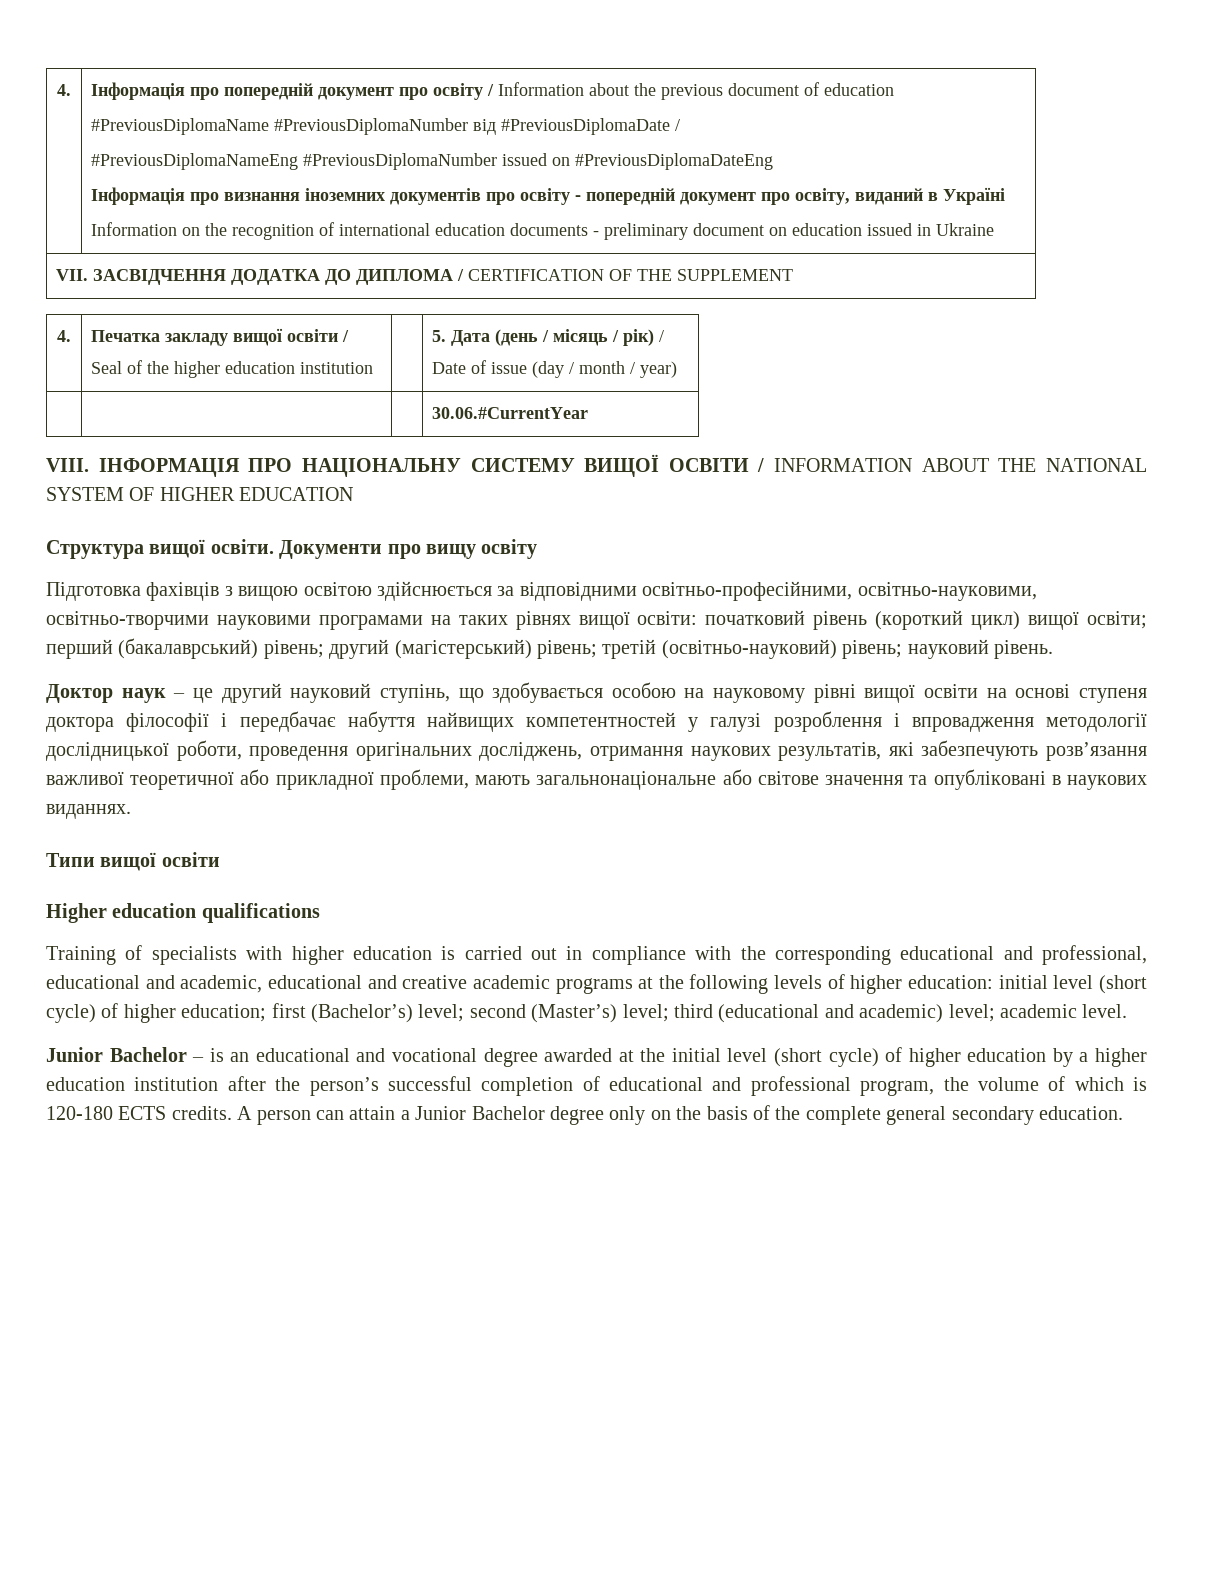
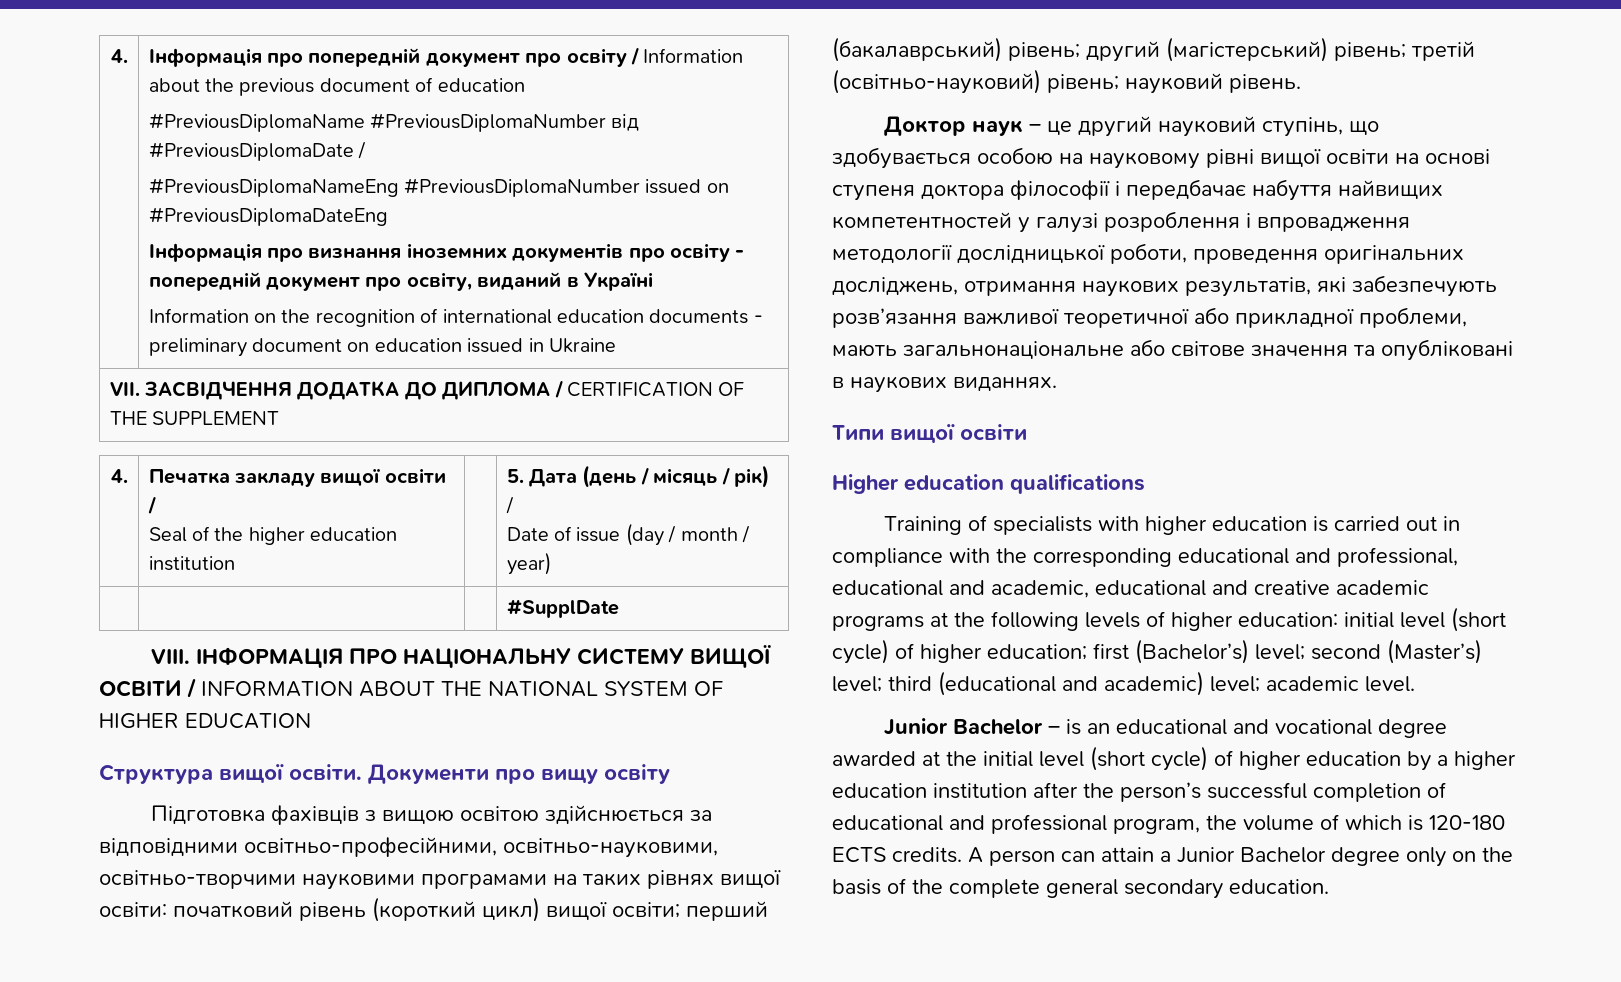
- | | | 30.06.#CurrentYear
+ | | | #SupplDate

